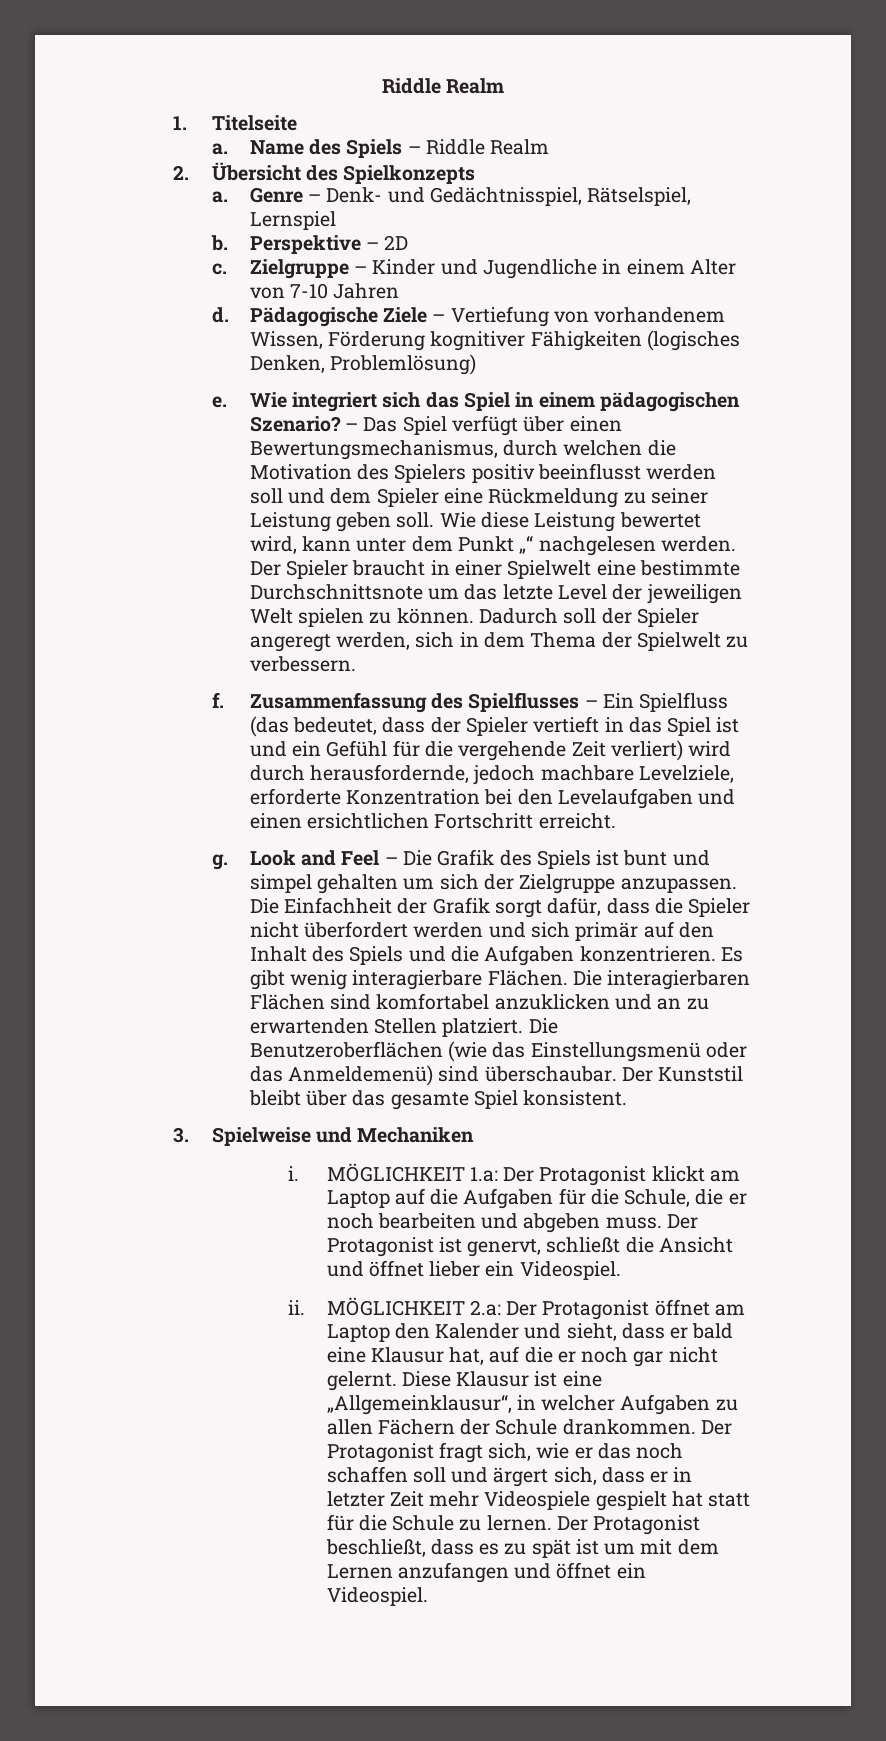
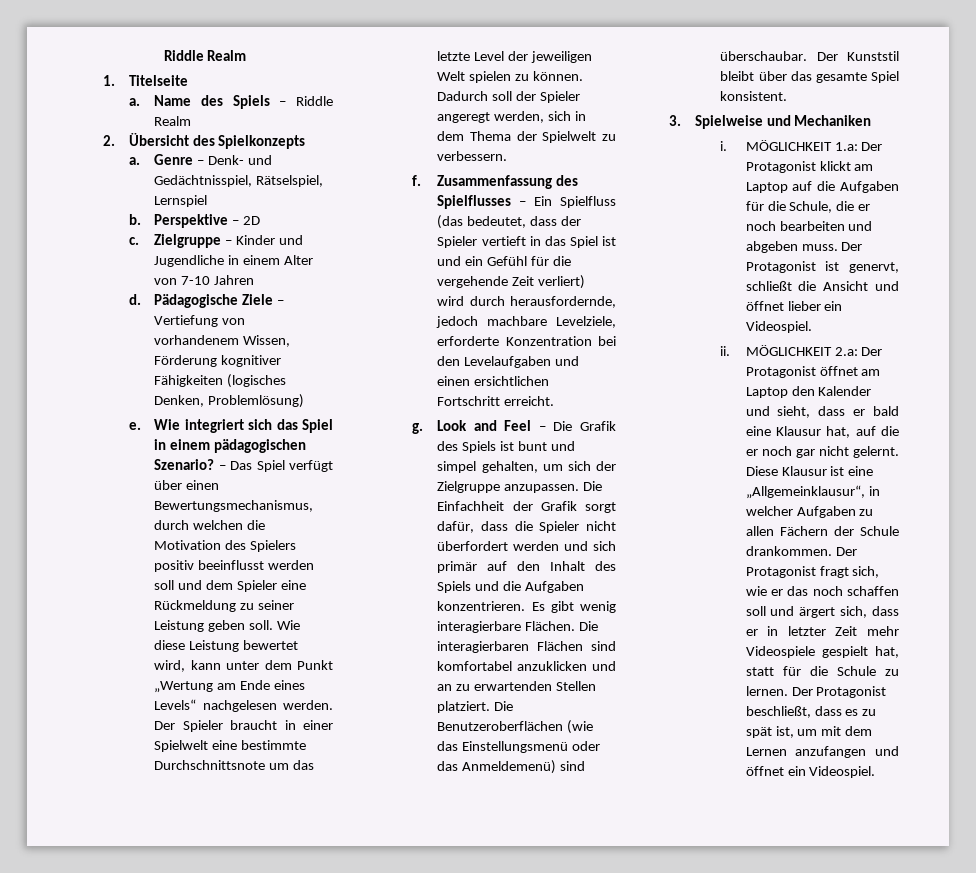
- Wie diese Leistung bewertet wird, kann unter dem Punkt „“ nachgelesen werden.
+ Wie diese Leistung bewertet wird, kann unter dem Punkt „Wertung am Ende eines Levels“ nachgelesen werden.
- Look and Feel – Die Grafik des Spiels ist bunt und simpel gehalten um sich der Zielgruppe anzupassen.
+ Look and Feel – Die Grafik des Spiels ist bunt und simpel gehalten, um sich der Zielgruppe anzupassen.
- Der Protagonist fragt sich, wie er das noch schaffen soll und ärgert sich, dass er in letzter Zeit mehr Videospiele gespielt hat statt für die Schule zu lernen.
+ Der Protagonist fragt sich, wie er das noch schaffen soll und ärgert sich, dass er in letzter Zeit mehr Videospiele gespielt hat, statt für die Schule zu lernen.
- Der Protagonist beschließt, dass es zu spät ist um mit dem Lernen anzufangen und öffnet ein Videospiel.
+ Der Protagonist beschließt, dass es zu spät ist, um mit dem Lernen anzufangen und öffnet ein Videospiel.

